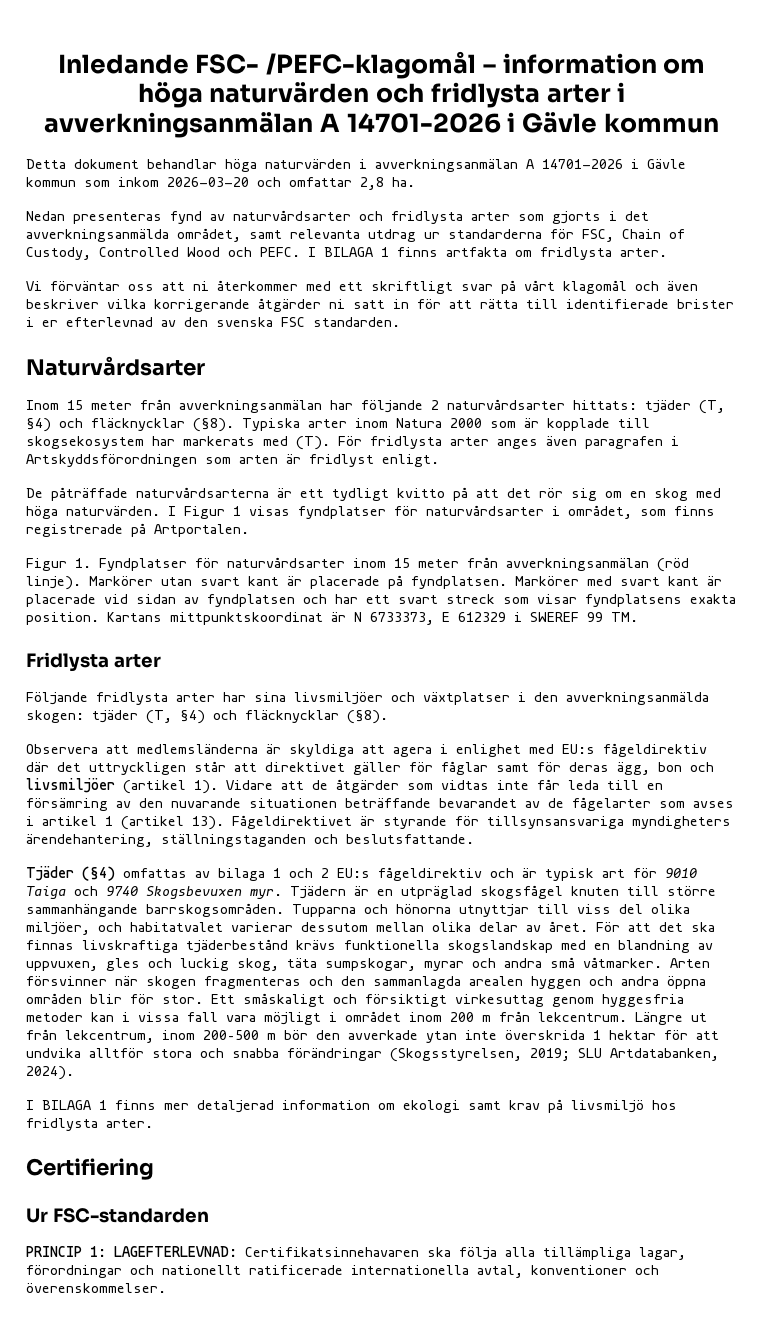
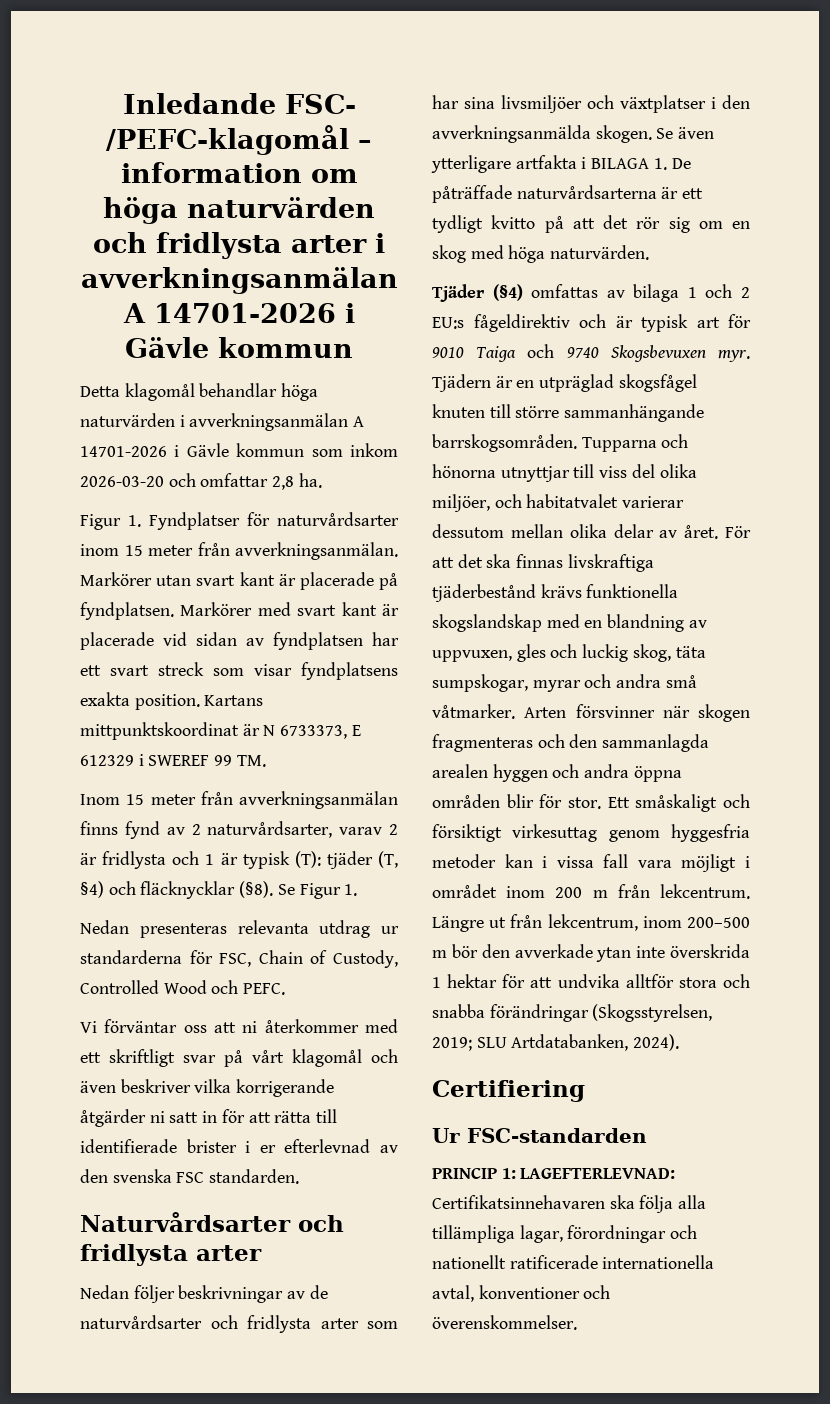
- Detta dokument behandlar höga naturvärden i avverkningsanmälan A 14701-2026 i Gävle kommun som inkom 2026-03-20 och omfattar 2,8 ha.
+ Detta klagomål behandlar höga naturvärden i avverkningsanmälan A 14701-2026 i Gävle kommun som inkom 2026-03-20 och omfattar 2,8 ha.
- Nedan presenteras fynd av naturvårdsarter och fridlysta arter som gjorts i det avverkningsanmälda området, samt relevanta utdrag ur standarderna för FSC, Chain of Custody, Controlled Wood och PEFC. I BILAGA 1 finns artfakta om fridlysta arter.
+ Figur 1. Fyndplatser för naturvårdsarter inom 15 meter från avverkningsanmälan. Markörer utan svart kant är placerade på fyndplatsen. Markörer med svart kant är placerade vid sidan av fyndplatsen har ett svart streck som visar fyndplatsens exakta position. Kartans mittpunktskoordinat är N 6733373, E 612329 i SWEREF 99 TM.
+ Inom 15 meter från avverkningsanmälan finns fynd av 2 naturvårdsarter, varav 2 är fridlysta och 1 är typisk (T): tjäder (T, §4) och fläcknycklar (§8). Se Figur 1.
+ Nedan presenteras relevanta utdrag ur standarderna för FSC, Chain of Custody, Controlled Wood och PEFC.
- Naturvårdsarter
- Inom 15 meter från avverkningsanmälan har följande 2 naturvårdsarter hittats: tjäder (T, §4) och fläcknycklar (§8). Typiska arter inom Natura 2000 som är kopplade till skogsekosystem har markerats med (T). För fridlysta arter anges även paragrafen i Artskyddsförordningen som arten är fridlyst enligt.
- De påträffade naturvårdsarterna är ett tydligt kvitto på att det rör sig om en skog med höga naturvärden. I Figur 1 visas fyndplatser för naturvårdsarter i området, som finns registrerade på Artportalen.
- Figur 1. Fyndplatser för naturvårdsarter inom 15 meter från avverkningsanmälan (röd linje). Markörer utan svart kant är placerade på fyndplatsen. Markörer med svart kant är placerade vid sidan av fyndplatsen och har ett svart streck som visar fyndplatsens exakta position. Kartans mittpunktskoordinat är N 6733373, E 612329 i SWEREF 99 TM.
- Fridlysta arter
- Följande fridlysta arter har sina livsmiljöer och växtplatser i den avverkningsanmälda skogen: tjäder (T, §4) och fläcknycklar (§8).
- Observera att medlemsländerna är skyldiga att agera i enlighet med EU:s fågeldirektiv där det uttryckligen står att direktivet gäller för fåglar samt för deras ägg, bon och livsmiljöer (artikel 1). Vidare att de åtgärder som vidtas inte får leda till en försämring av den nuvarande situationen beträffande bevarandet av de fågelarter som avses i artikel 1 (artikel 13). Fågeldirektivet är styrande för tillsynsansvariga myndigheters ärendehantering, ställningstaganden och beslutsfattande.
+ Naturvårdsarter och fridlysta arter
+ Nedan följer beskrivningar av de naturvårdsarter och fridlysta arter som har sina livsmiljöer och växtplatser i den avverkningsanmälda skogen. Se även ytterligare artfakta i BILAGA 1. De påträffade naturvårdsarterna är ett tydligt kvitto på att det rör sig om en skog med höga naturvärden.
- I BILAGA 1 finns mer detaljerad information om ekologi samt krav på livsmiljö hos fridlysta arter.

